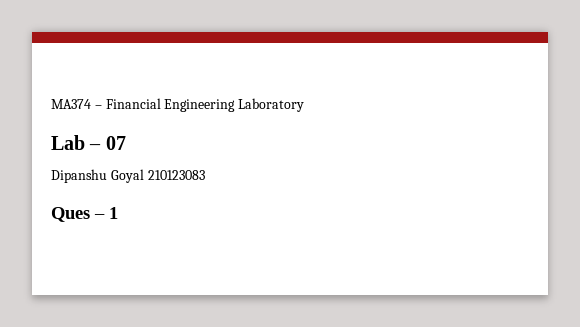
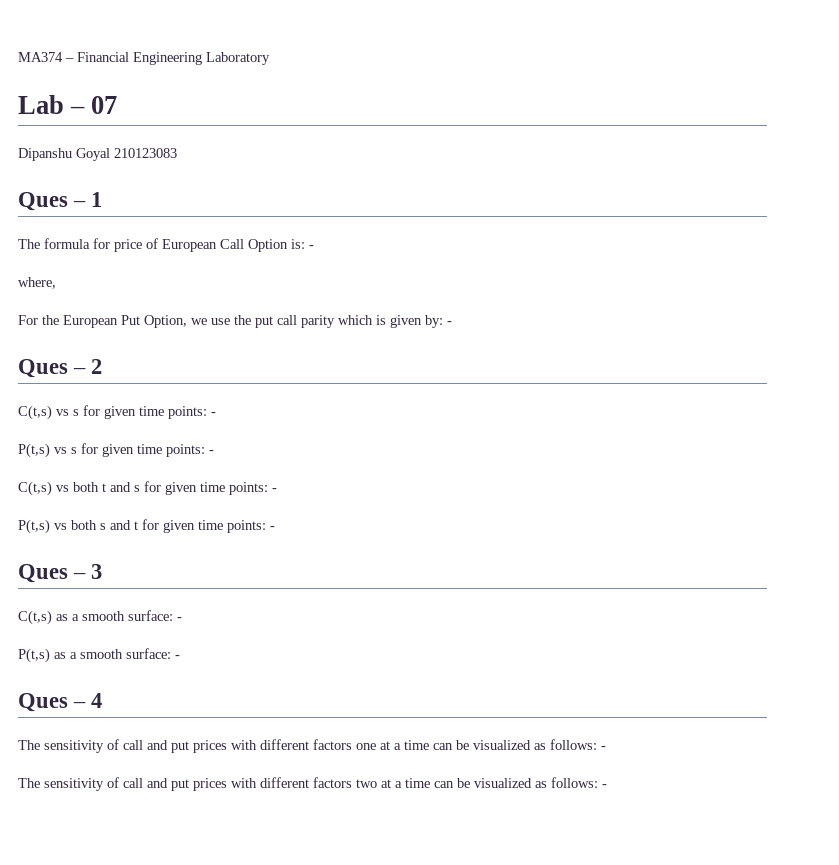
+ The formula for price of European Call Option is: -
+ where,
+ For the European Put Option, we use the put call parity which is given by: -
+ Ques – 2
+ C(t,s) vs s for given time points: -
+ P(t,s) vs s for given time points: -
+ C(t,s) vs both t and s for given time points: -
+ P(t,s) vs both s and t for given time points: -
+ Ques – 3
+ C(t,s) as a smooth surface: -
+ P(t,s) as a smooth surface: -
+ Ques – 4
+ The sensitivity of call and put prices with different factors one at a time can be visualized as follows: -
+ The sensitivity of call and put prices with different factors two at a time can be visualized as follows: -

